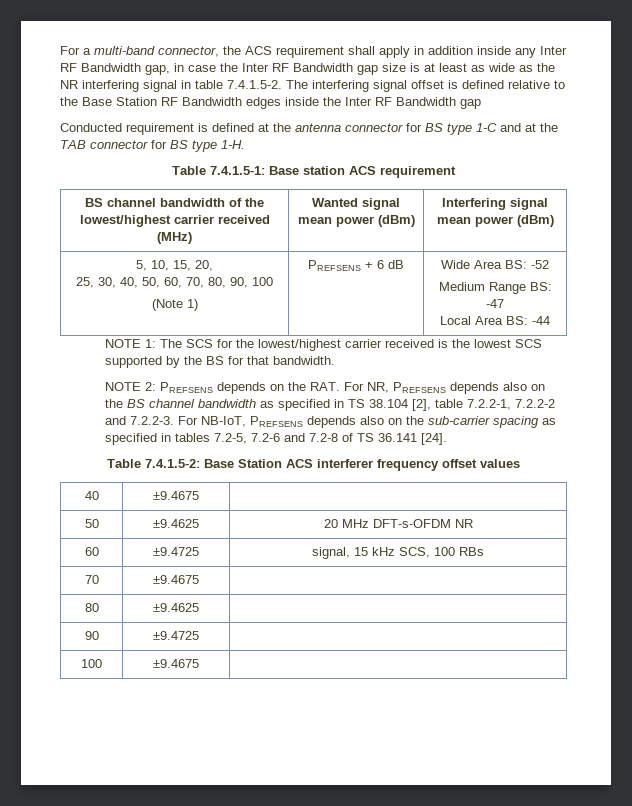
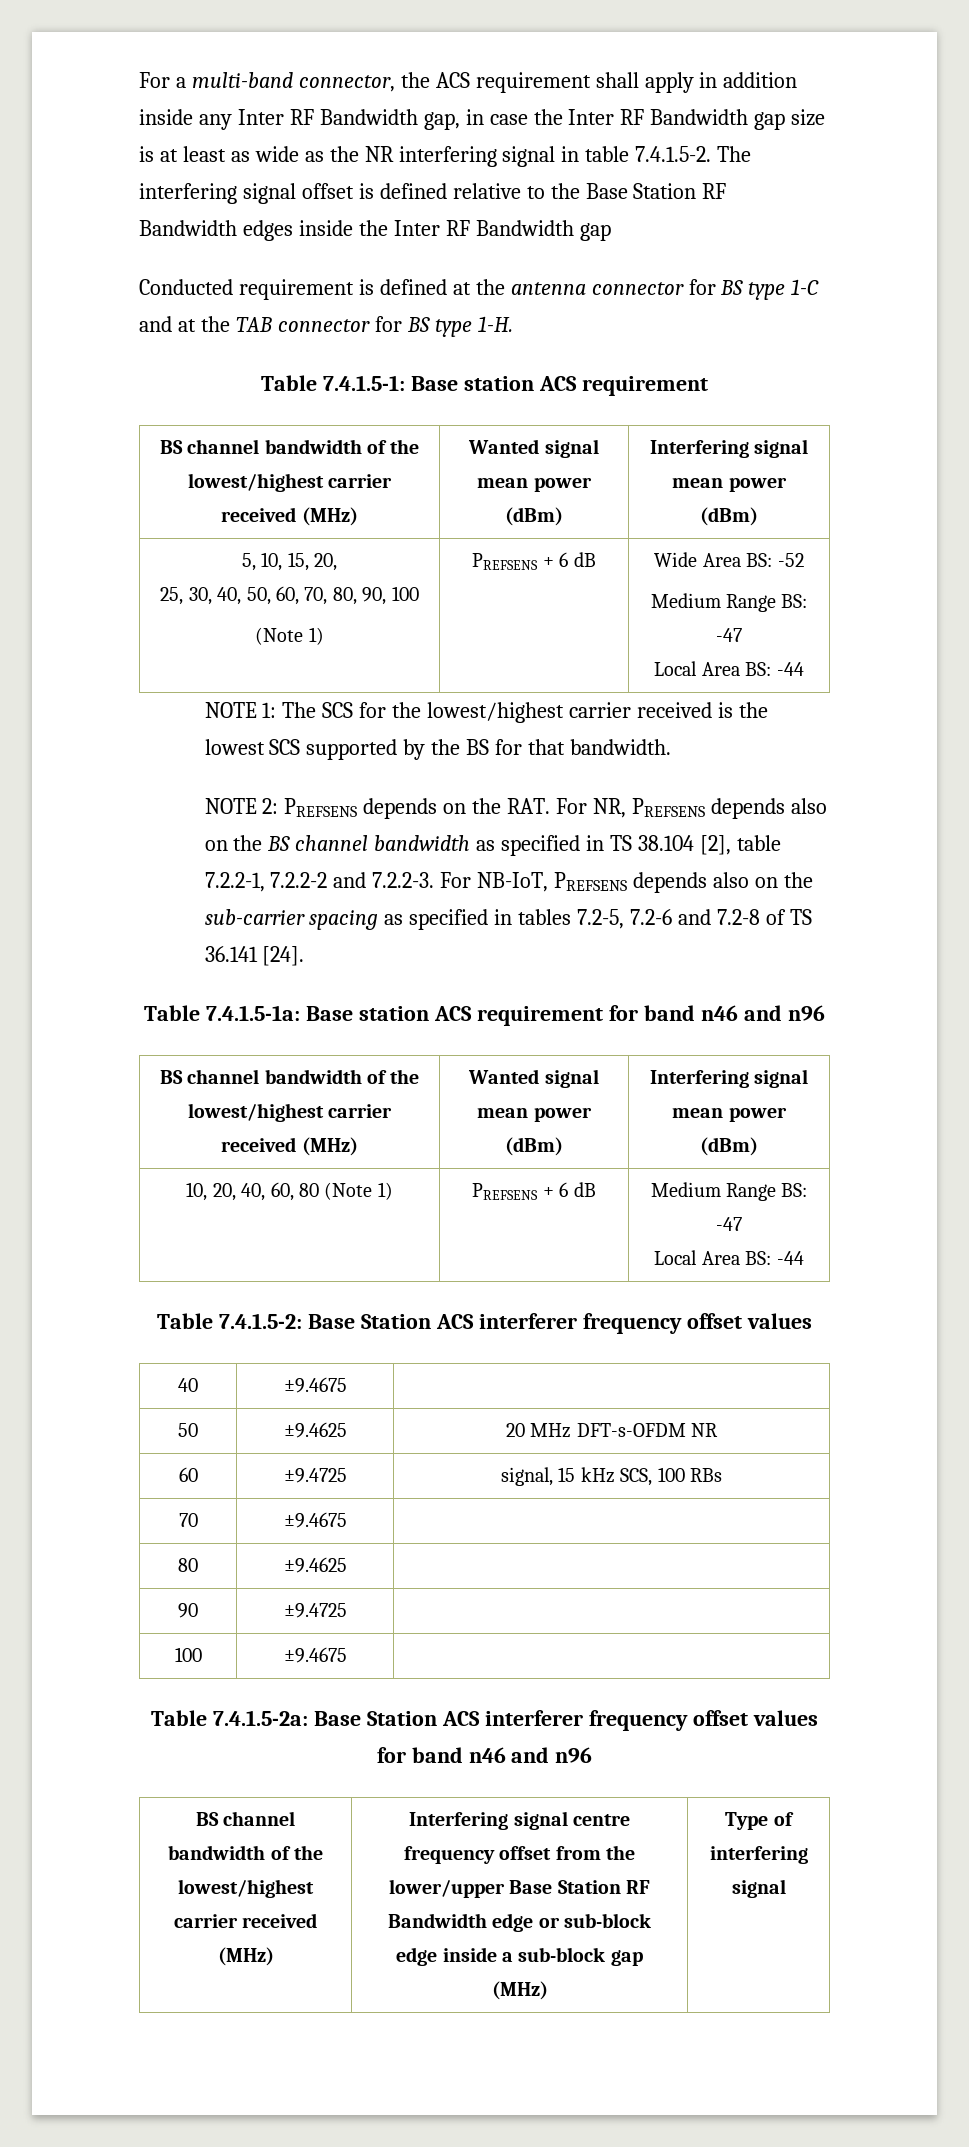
+ Table 7.4.1.5-1a: Base station ACS requirement for band n46 and n96
+ BS channel bandwidth of the lowest/highest carrier received (MHz) | Wanted signal mean power (dBm) | Interfering signal mean power (dBm)
+ 10, 20, 40, 60, 80 (Note 1) | PREFSENS + 6 dB | Medium Range BS: -47
+ Local Area BS: -44
+ Table 7.4.1.5-2a: Base Station ACS interferer frequency offset values for band n46 and n96
+ BS channel bandwidth of the lowest/highest carrier received (MHz) | Interfering signal centre frequency offset from the lower/upper Base Station RF Bandwidth edge or sub-block edge inside a sub-block gap (MHz) | Type of interfering signal

